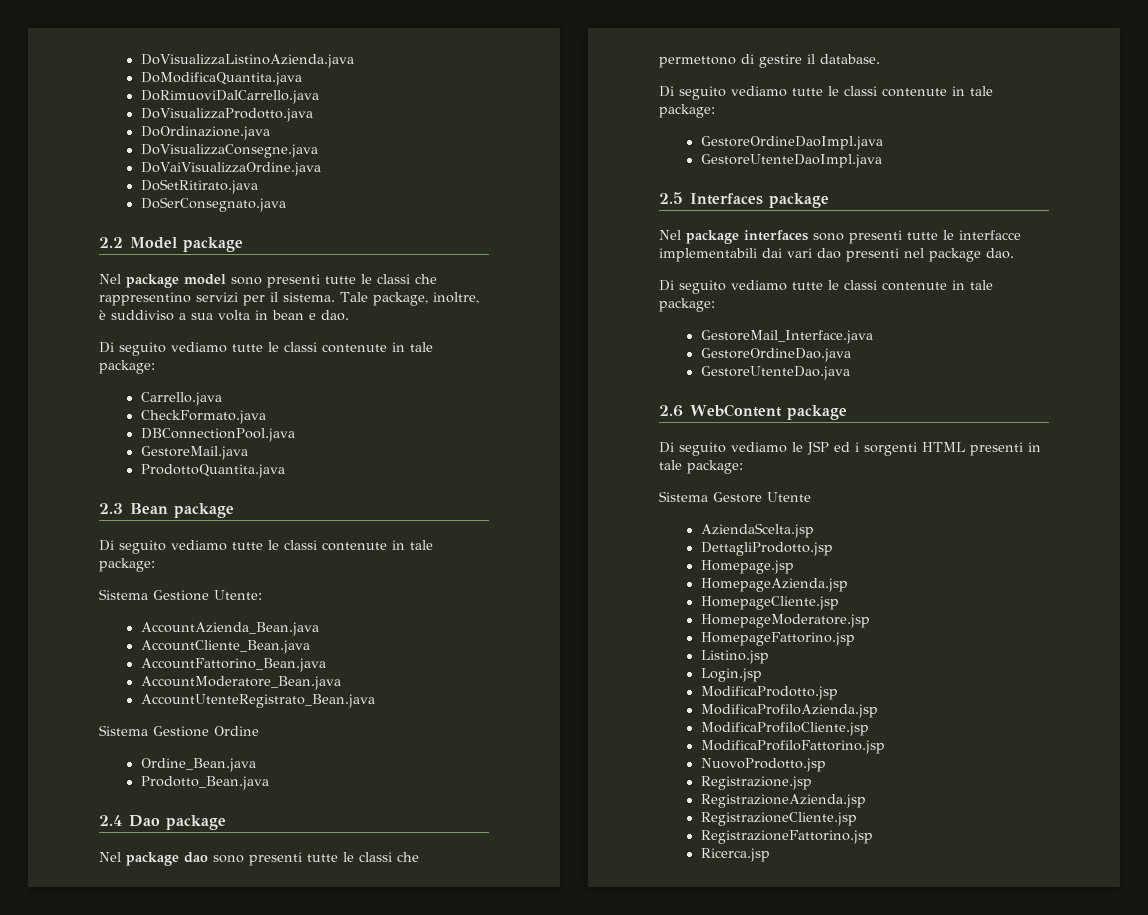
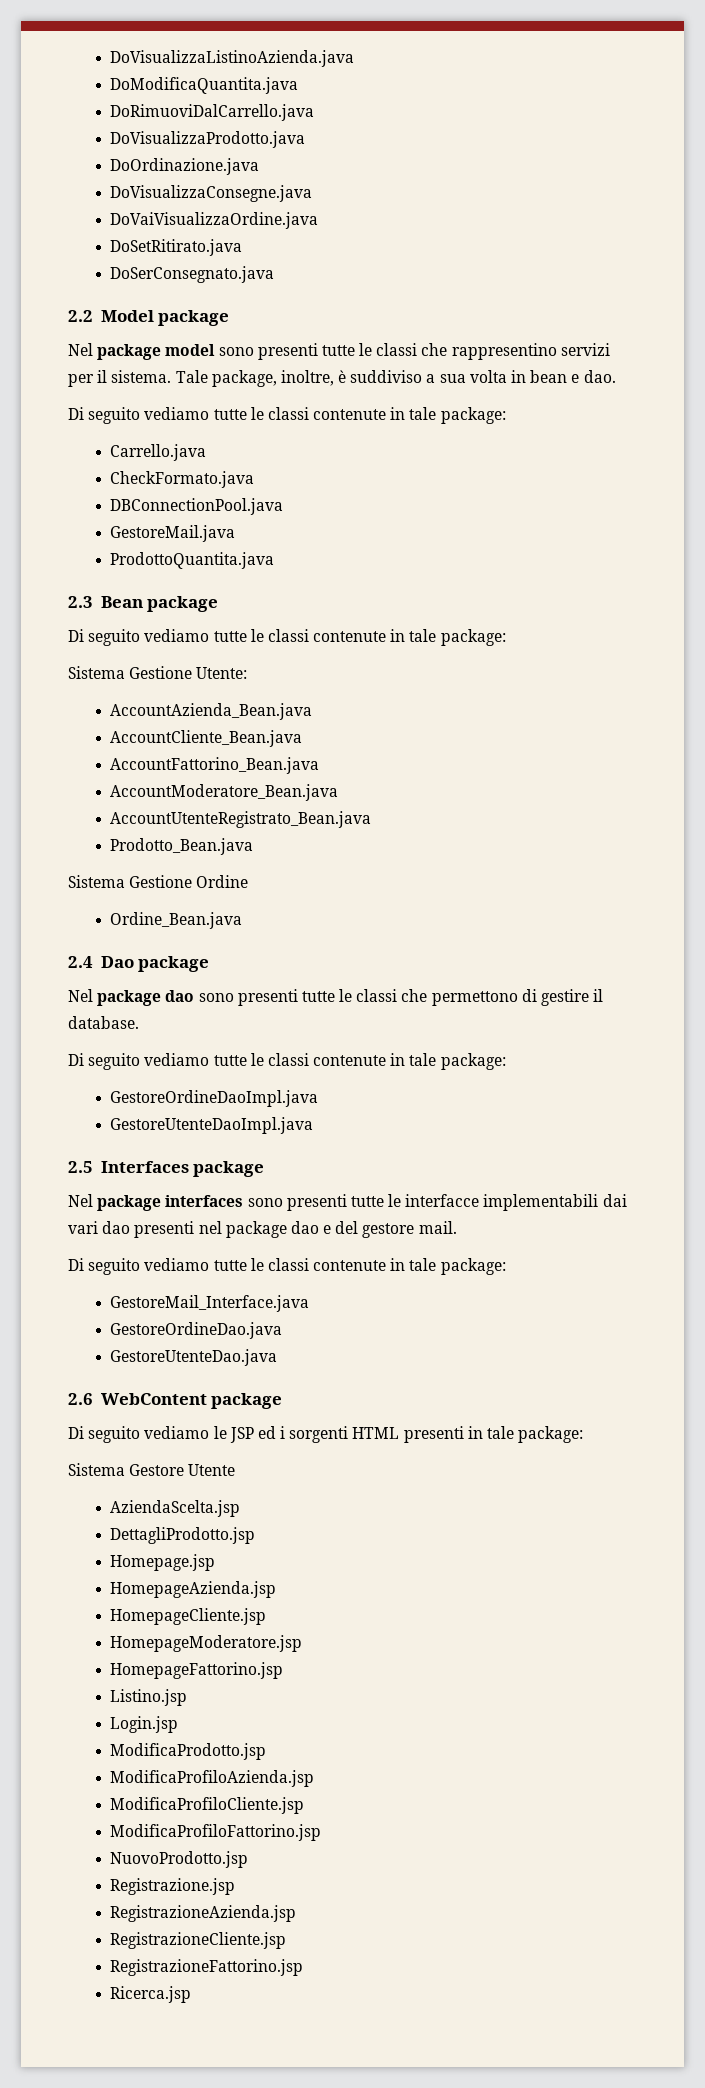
+ Prodotto_Bean.java
- Prodotto_Bean.java
- Nel package interfaces sono presenti tutte le interfacce implementabili dai vari dao presenti nel package dao.
+ Nel package interfaces sono presenti tutte le interfacce implementabili dai vari dao presenti nel package dao e del gestore mail.

